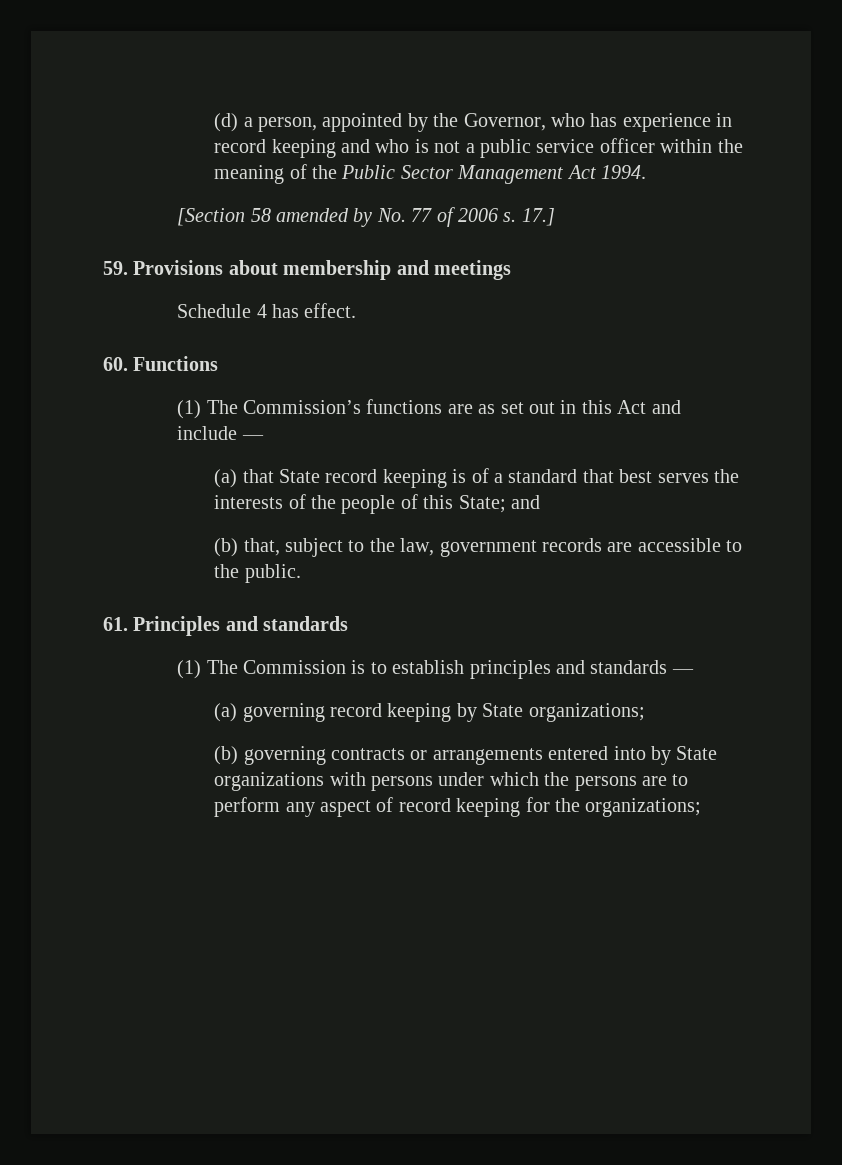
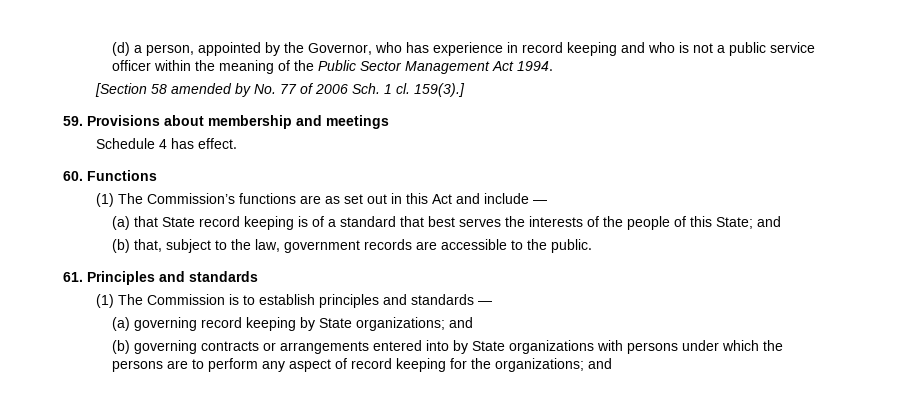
- [Section 58 amended by No. 77 of 2006 s. 17.]
+ [Section 58 amended by No. 77 of 2006 Sch. 1 cl. 159(3).]
- (a) governing record keeping by State organizations;
+ (a) governing record keeping by State organizations; and
- (b) governing contracts or arrangements entered into by State organizations with persons under which the persons are to perform any aspect of record keeping for the organizations;
+ (b) governing contracts or arrangements entered into by State organizations with persons under which the persons are to perform any aspect of record keeping for the organizations; and

